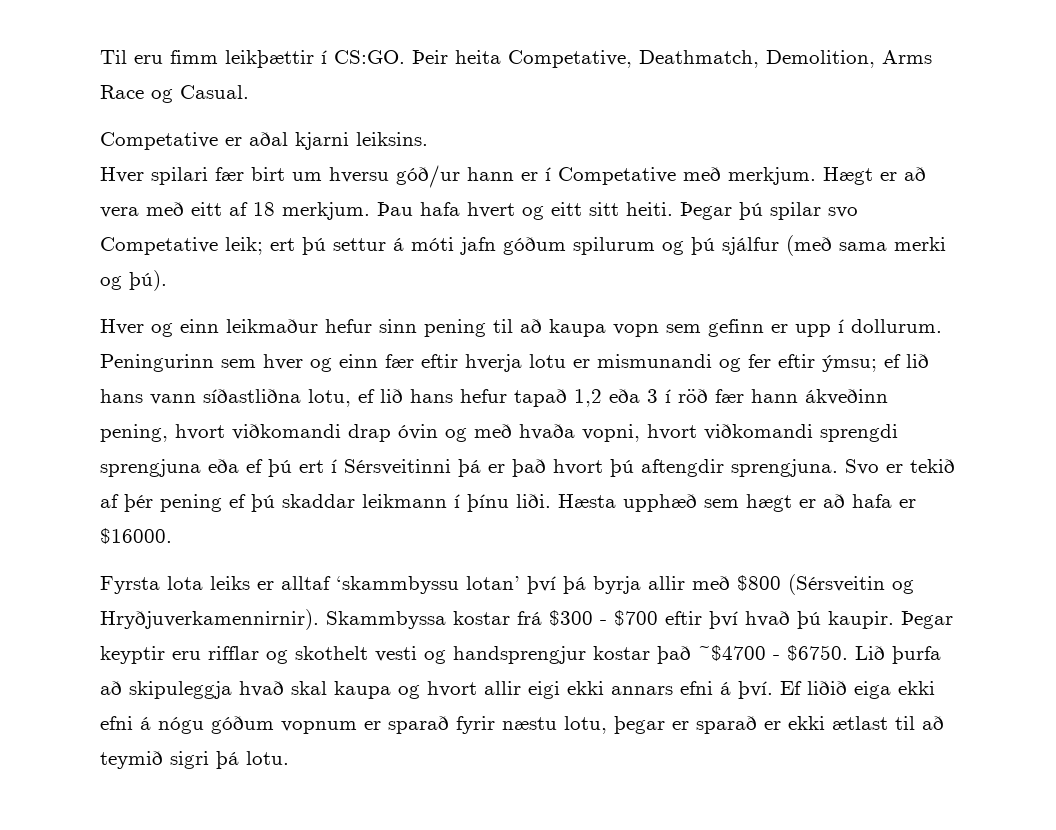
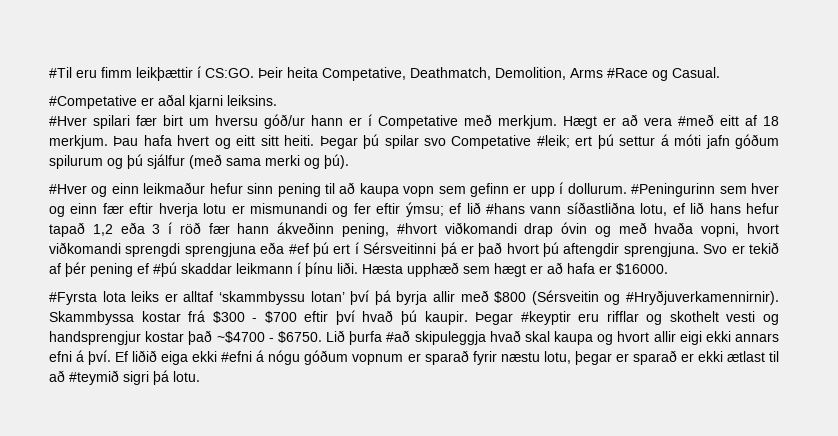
- Til eru fimm leikþættir í CS:GO.
+ #Til eru fimm leikþættir í CS:GO.
- Þeir heita Competative, Deathmatch, Demolition, Arms Race og Casual.
+ Þeir heita Competative, Deathmatch, Demolition, Arms #Race og Casual.
- Competative er aðal kjarni leiksins.
+ #Competative er aðal kjarni leiksins.
- Hver spilari fær birt um hversu góð/ur hann er í Competative með merkjum.
+ #Hver spilari fær birt um hversu góð/ur hann er í Competative með merkjum.
- Hægt er að vera með eitt af 18 merkjum.
+ Hægt er að vera #með eitt af 18 merkjum.
- Þegar þú spilar svo Competative leik; ert þú settur á móti jafn góðum spilurum og þú sjálfur (með sama merki og þú).
+ Þegar þú spilar svo Competative #leik; ert þú settur á móti jafn góðum spilurum og þú sjálfur (með sama merki og þú).
- Hver og einn leikmaður hefur sinn pening til að kaupa vopn sem gefinn er upp í dollurum.
+ #Hver og einn leikmaður hefur sinn pening til að kaupa vopn sem gefinn er upp í dollurum.
- Peningurinn sem hver og einn fær eftir hverja lotu er mismunandi og fer eftir ýmsu; ef lið hans vann síðastliðna lotu, ef lið hans hefur tapað 1,2 eða 3 í röð fær hann ákveðinn pening, hvort viðkomandi drap óvin og með hvaða vopni, hvort viðkomandi sprengdi sprengjuna eða ef þú ert í Sérsveitinni þá er það hvort þú aftengdir sprengjuna.
+ #Peningurinn sem hver og einn fær eftir hverja lotu er mismunandi og fer eftir ýmsu; ef lið #hans vann síðastliðna lotu, ef lið hans hefur tapað 1,2 eða 3 í röð fær hann ákveðinn pening, #hvort viðkomandi drap óvin og með hvaða vopni, hvort viðkomandi sprengdi sprengjuna eða #ef þú ert í Sérsveitinni þá er það hvort þú aftengdir sprengjuna.
- Svo er tekið af þér pening ef þú skaddar leikmann í þínu liði.
+ Svo er tekið af þér pening ef #þú skaddar leikmann í þínu liði.
- Fyrsta lota leiks er alltaf ‘skammbyssu lotan’ því þá byrja allir með $800 (Sérsveitin og Hryðjuverkamennirnir).
+ #Fyrsta lota leiks er alltaf ‘skammbyssu lotan’ því þá byrja allir með $800 (Sérsveitin og #Hryðjuverkamennirnir).
- Þegar keyptir eru rifflar og skothelt vesti og handsprengjur kostar það ~$4700 - $6750.
+ Þegar #keyptir eru rifflar og skothelt vesti og handsprengjur kostar það ~$4700 - $6750.
- Lið þurfa að skipuleggja hvað skal kaupa og hvort allir eigi ekki annars efni á því.
+ Lið þurfa #að skipuleggja hvað skal kaupa og hvort allir eigi ekki annars efni á því.
- Ef liðið eiga ekki efni á nógu góðum vopnum er sparað fyrir næstu lotu, þegar er sparað er ekki ætlast til að teymið sigri þá lotu.
+ Ef liðið eiga ekki #efni á nógu góðum vopnum er sparað fyrir næstu lotu, þegar er sparað er ekki ætlast til að #teymið sigri þá lotu.

